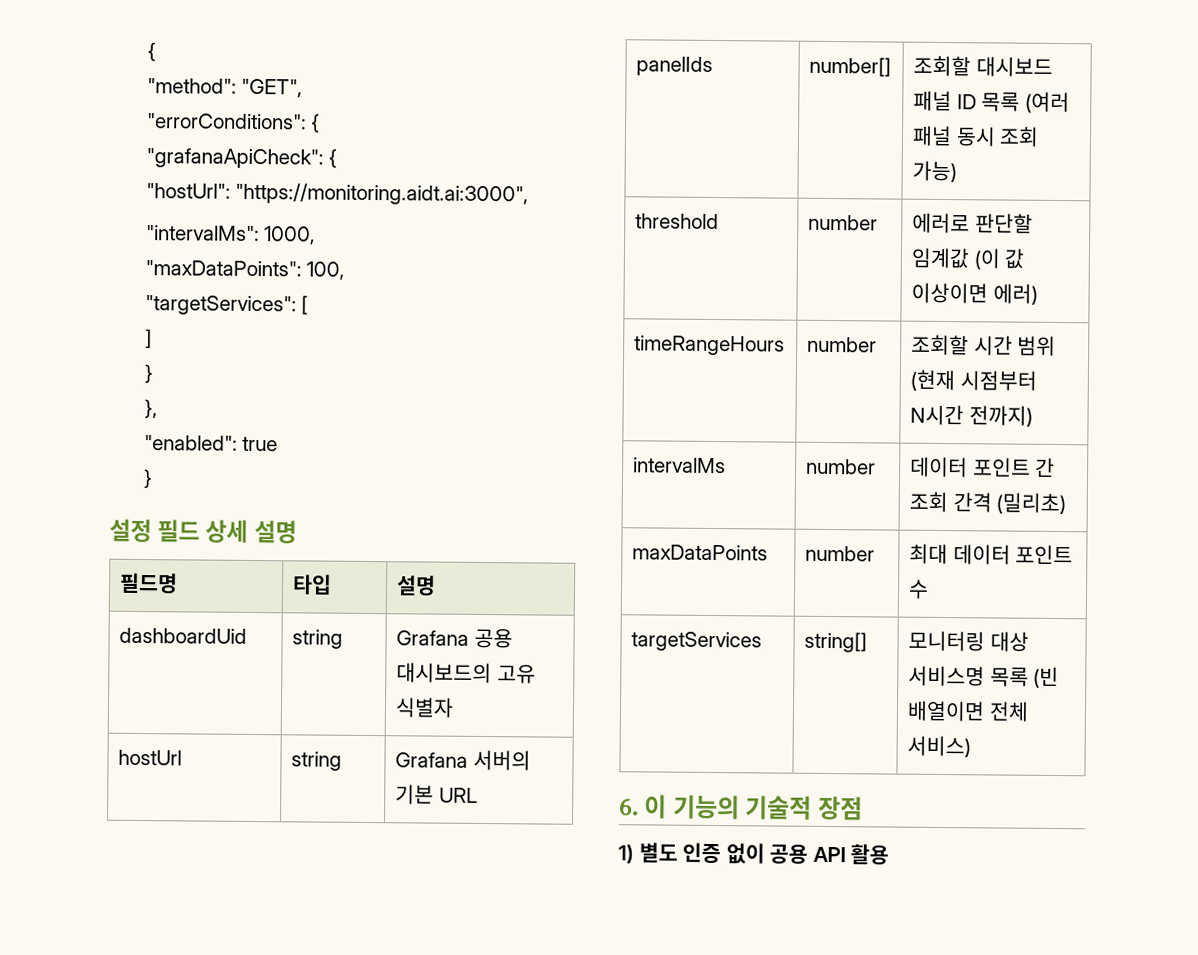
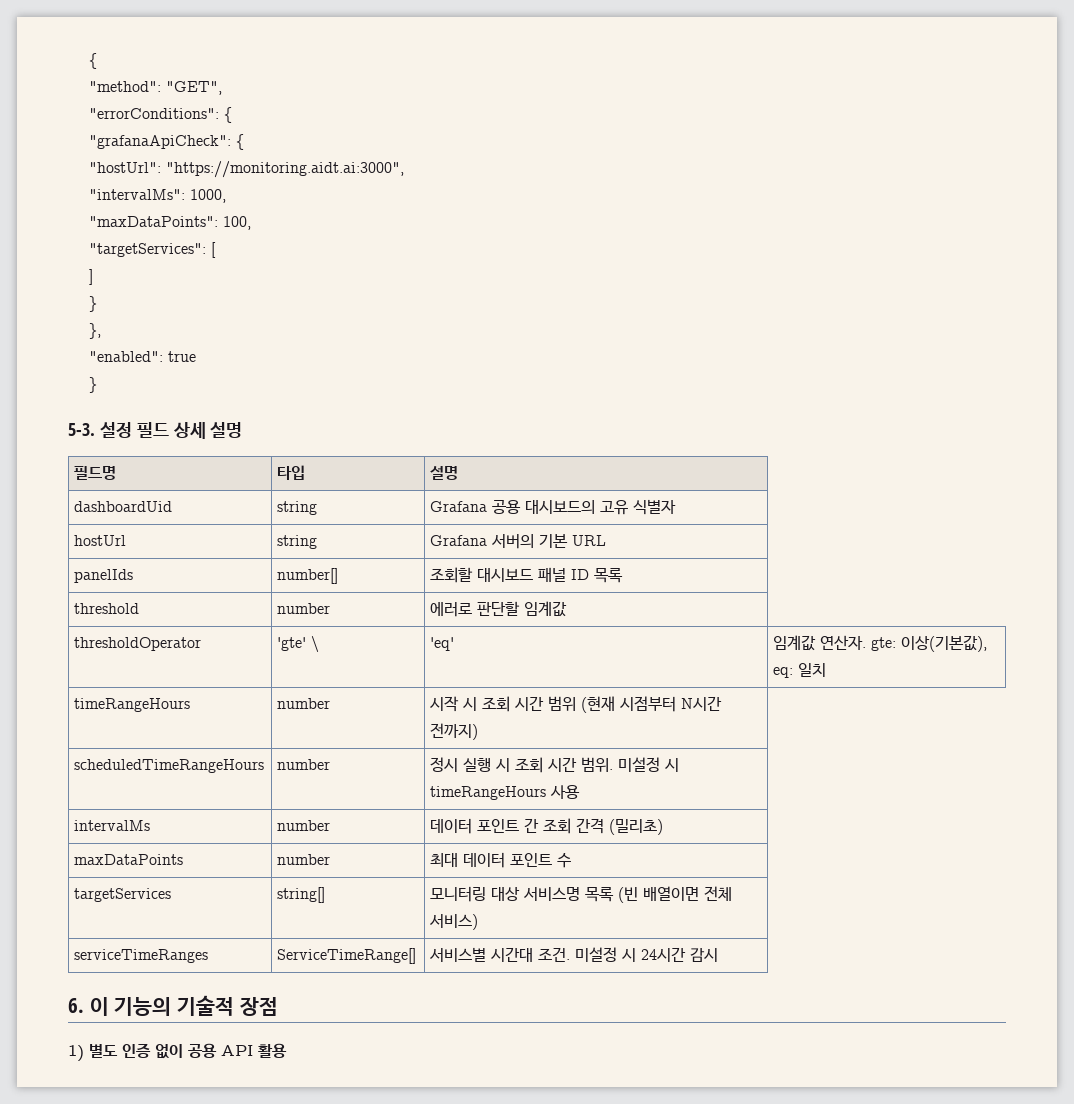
+ 5-3.
- panelIds | number[] | 조회할 대시보드 패널 ID 목록 (여러 패널 동시 조회 가능)
+ panelIds | number[] | 조회할 대시보드 패널 ID 목록
- threshold | number | 에러로 판단할 임계값 (이 값 이상이면 에러)
+ threshold | number | 에러로 판단할 임계값
+ thresholdOperator | 'gte' \ | 'eq' | 임계값 연산자. gte: 이상(기본값), eq: 일치
- timeRangeHours | number | 조회할 시간 범위 (현재 시점부터 N시간 전까지)
+ timeRangeHours | number | 시작 시 조회 시간 범위 (현재 시점부터 N시간 전까지)
+ scheduledTimeRangeHours | number | 정시 실행 시 조회 시간 범위. 미설정 시 timeRangeHours 사용
+ serviceTimeRanges | ServiceTimeRange[] | 서비스별 시간대 조건. 미설정 시 24시간 감시

